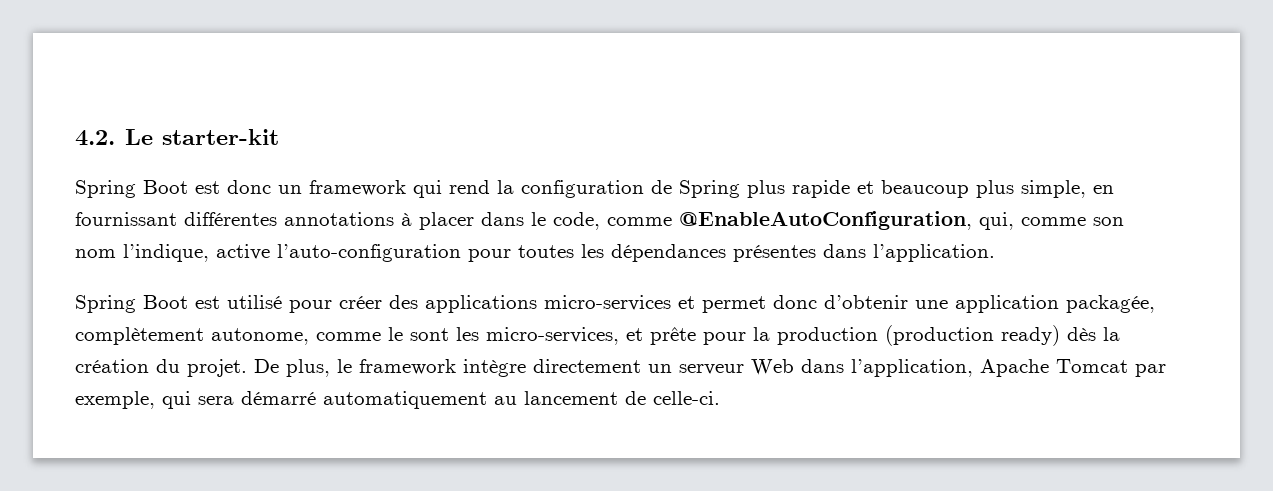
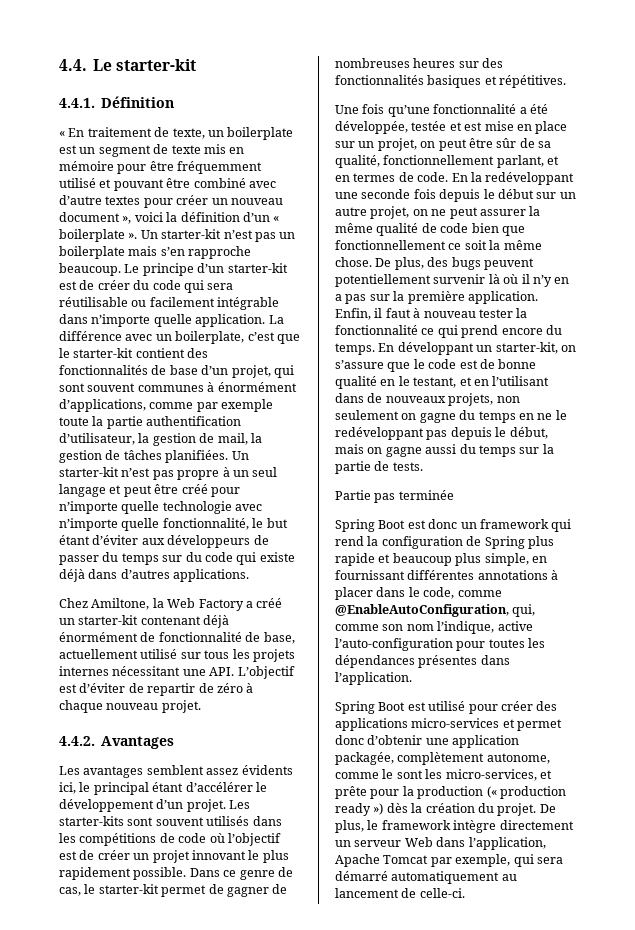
- 4.2. Le starter-kit
+ 4.4. Le starter-kit
+ 4.4.1. Définition
+ « En traitement de texte, un boilerplate est un segment de texte mis en mémoire pour être fréquemment utilisé et pouvant être combiné avec d’autre textes pour créer un nouveau document », voici la définition d’un « boilerplate ». Un starter-kit n’est pas un boilerplate mais s’en rapproche beaucoup. Le principe d’un starter-kit est de créer du code qui sera réutilisable ou facilement intégrable dans n’importe quelle application. La différence avec un boilerplate, c’est que le starter-kit contient des fonctionnalités de base d’un projet, qui sont souvent communes à énormément d’applications, comme par exemple toute la partie authentification d’utilisateur, la gestion de mail, la gestion de tâches planifiées. Un starter-kit n’est pas propre à un seul langage et peut être créé pour n’importe quelle technologie avec n’importe quelle fonctionnalité, le but étant d’éviter aux développeurs de passer du temps sur du code qui existe déjà dans d’autres applications.
+ Chez Amiltone, la Web Factory a créé un starter-kit contenant déjà énormément de fonctionnalité de base, actuellement utilisé sur tous les projets internes nécessitant une API. L’objectif est d’éviter de repartir de zéro à chaque nouveau projet.
+ 4.4.2. Avantages
+ Les avantages semblent assez évidents ici, le principal étant d’accélérer le développement d’un projet. Les starter-kits sont souvent utilisés dans les compétitions de code où l’objectif est de créer un projet innovant le plus rapidement possible. Dans ce genre de cas, le starter-kit permet de gagner de nombreuses heures sur des fonctionnalités basiques et répétitives.
+ Une fois qu’une fonctionnalité a été développée, testée et est mise en place sur un projet, on peut être sûr de sa qualité, fonctionnellement parlant, et en termes de code. En la redéveloppant une seconde fois depuis le début sur un autre projet, on ne peut assurer la même qualité de code bien que fonctionnellement ce soit la même chose. De plus, des bugs peuvent potentiellement survenir là où il n’y en a pas sur la première application. Enfin, il faut à nouveau tester la fonctionnalité ce qui prend encore du temps. En développant un starter-kit, on s’assure que le code est de bonne qualité en le testant, et en l’utilisant dans de nouveaux projets, non seulement on gagne du temps en ne le redéveloppant pas depuis le début, mais on gagne aussi du temps sur la partie de tests.
+ Partie pas terminée
- Spring Boot est utilisé pour créer des applications micro-services et permet donc d’obtenir une application packagée, complètement autonome, comme le sont les micro-services, et prête pour la production (production ready) dès la création du projet.
+ Spring Boot est utilisé pour créer des applications micro-services et permet donc d’obtenir une application packagée, complètement autonome, comme le sont les micro-services, et prête pour la production (« production ready ») dès la création du projet.

